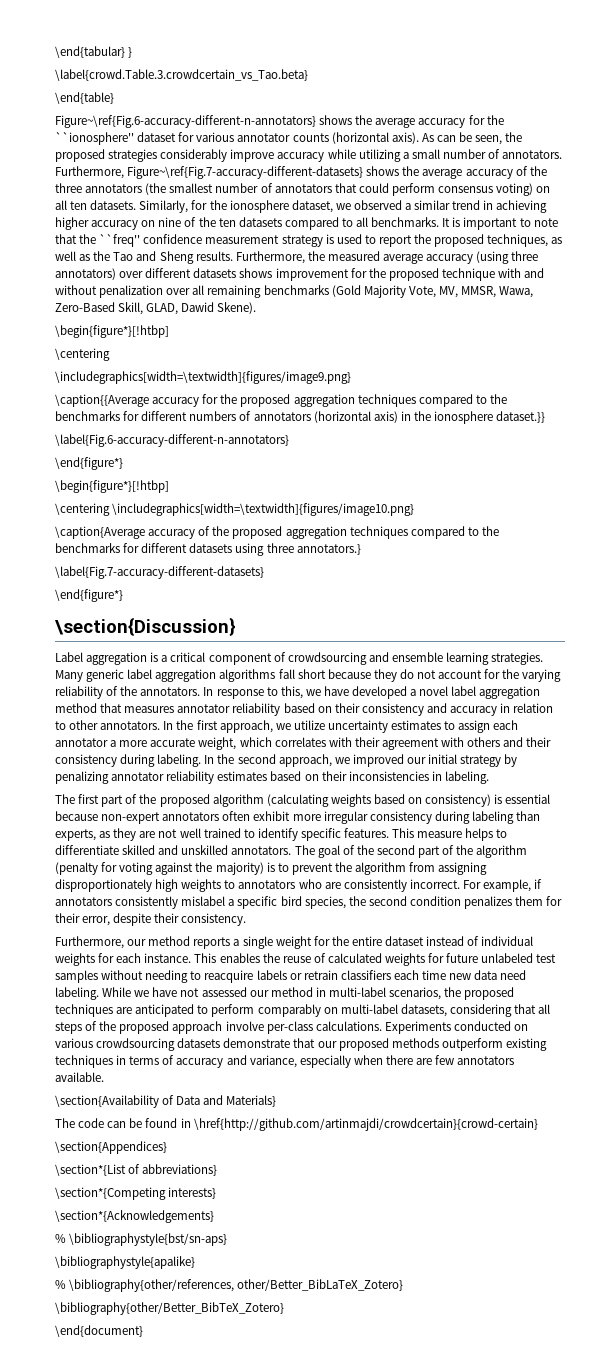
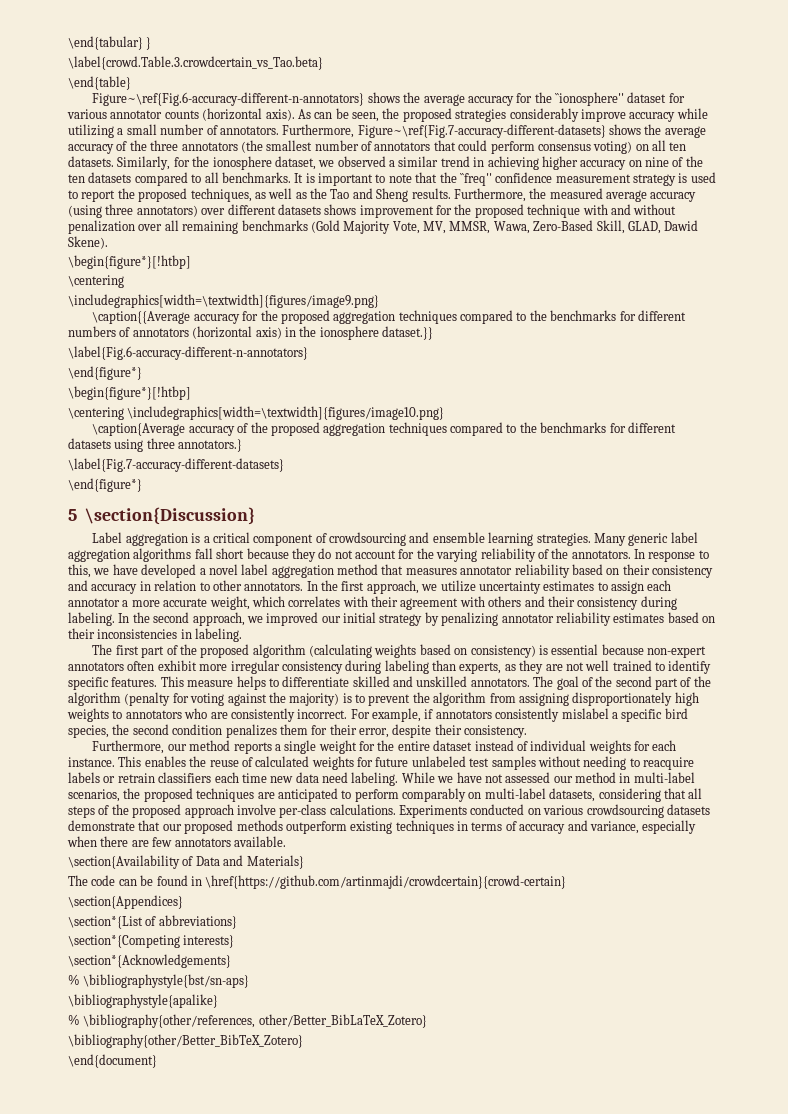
- \section{Discussion}
+ 5 \section{Discussion}
- The code can be found in \href{http://github.com/artinmajdi/crowdcertain}{crowd-certain}
+ The code can be found in \href{https://github.com/artinmajdi/crowdcertain}{crowd-certain}

